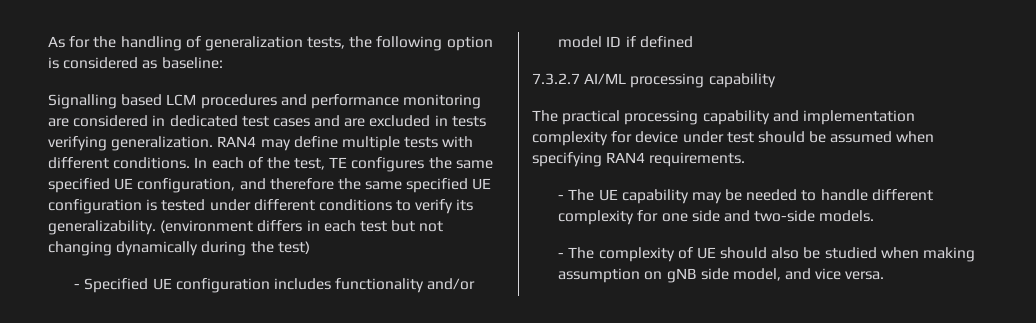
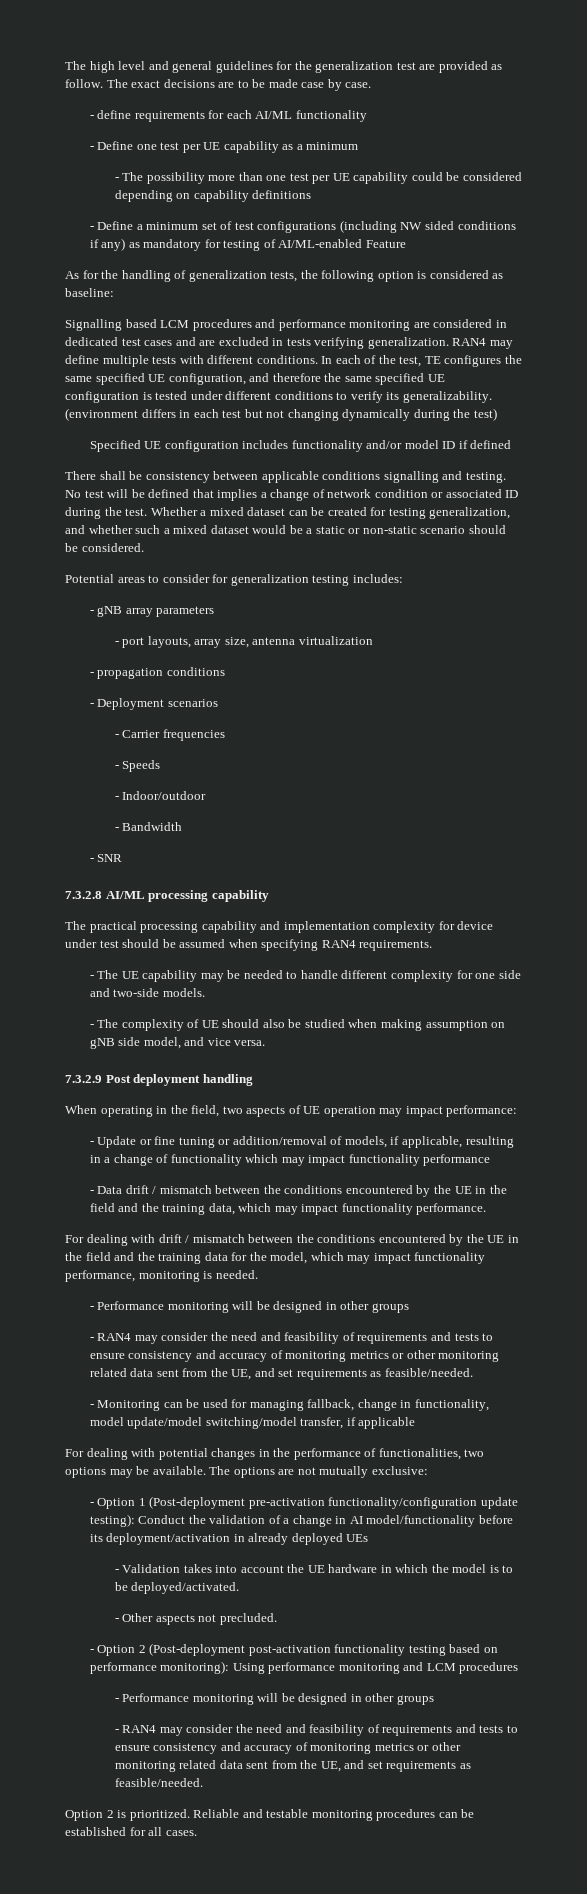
+ The high level and general guidelines for the generalization test are provided as follow. The exact decisions are to be made case by case.
+ - define requirements for each AI/ML functionality
+ - Define one test per UE capability as a minimum
+ - The possibility more than one test per UE capability could be considered depending on capability definitions
+ - Define a minimum set of test configurations (including NW sided conditions if any) as mandatory for testing of AI/ML-enabled Feature
- - Specified UE configuration includes functionality and/or model ID if defined
+ Specified UE configuration includes functionality and/or model ID if defined
- 7.3.2.7 AI/ML processing capability
+ There shall be consistency between applicable conditions signalling and testing. No test will be defined that implies a change of network condition or associated ID during the test. Whether a mixed dataset can be created for testing generalization, and whether such a mixed dataset would be a static or non-static scenario should be considered.
+ Potential areas to consider for generalization testing includes:
+ - gNB array parameters
+ - port layouts, array size, antenna virtualization
+ - propagation conditions
+ - Deployment scenarios
+ - Carrier frequencies
+ - Speeds
+ - Indoor/outdoor
+ - Bandwidth
+ - SNR
+ 7.3.2.8 AI/ML processing capability
+ 7.3.2.9 Post deployment handling
+ When operating in the field, two aspects of UE operation may impact performance:
+ - Update or fine tuning or addition/removal of models, if applicable, resulting in a change of functionality which may impact functionality performance
+ - Data drift / mismatch between the conditions encountered by the UE in the field and the training data, which may impact functionality performance.
+ For dealing with drift / mismatch between the conditions encountered by the UE in the field and the training data for the model, which may impact functionality performance, monitoring is needed.
+ - Performance monitoring will be designed in other groups
+ - RAN4 may consider the need and feasibility of requirements and tests to ensure consistency and accuracy of monitoring metrics or other monitoring related data sent from the UE, and set requirements as feasible/needed.
+ - Monitoring can be used for managing fallback, change in functionality, model update/model switching/model transfer, if applicable
+ For dealing with potential changes in the performance of functionalities, two options may be available. The options are not mutually exclusive:
+ - Option 1 (Post-deployment pre-activation functionality/configuration update testing): Conduct the validation of a change in AI model/functionality before its deployment/activation in already deployed UEs
+ - Validation takes into account the UE hardware in which the model is to be deployed/activated.
+ - Other aspects not precluded.
+ - Option 2 (Post-deployment post-activation functionality testing based on performance monitoring): Using performance monitoring and LCM procedures
+ - Performance monitoring will be designed in other groups
+ - RAN4 may consider the need and feasibility of requirements and tests to ensure consistency and accuracy of monitoring metrics or other monitoring related data sent from the UE, and set requirements as feasible/needed.
+ Option 2 is prioritized. Reliable and testable monitoring procedures can be established for all cases.

